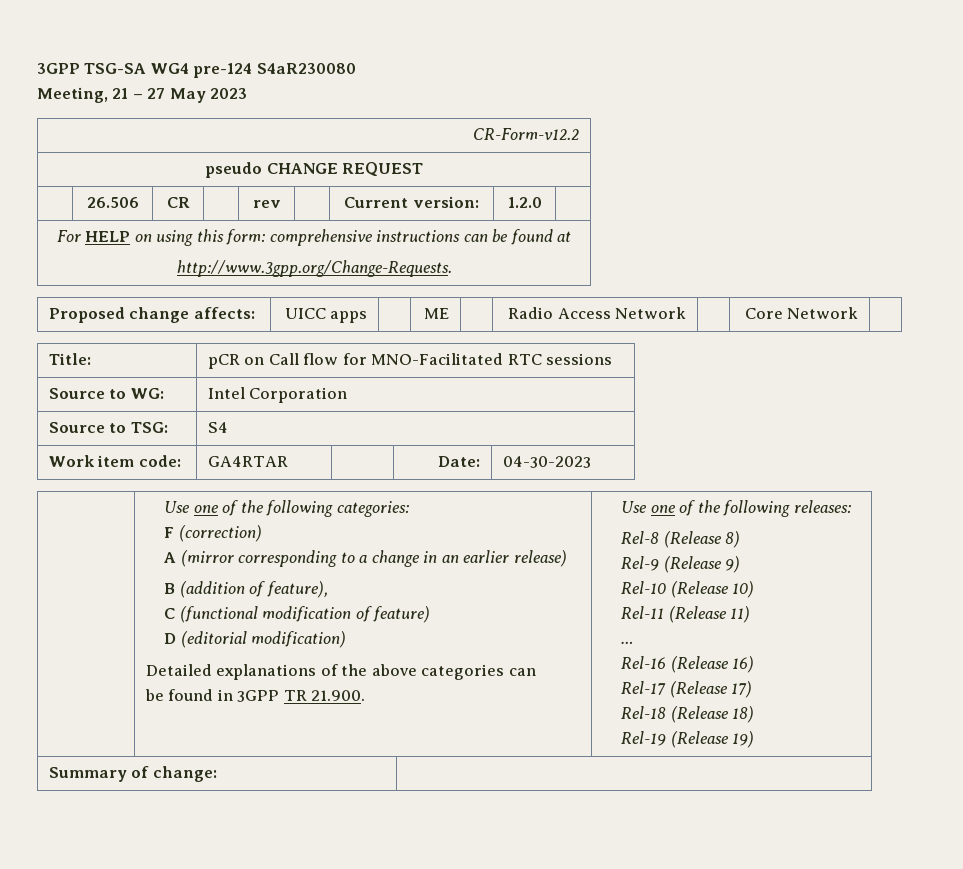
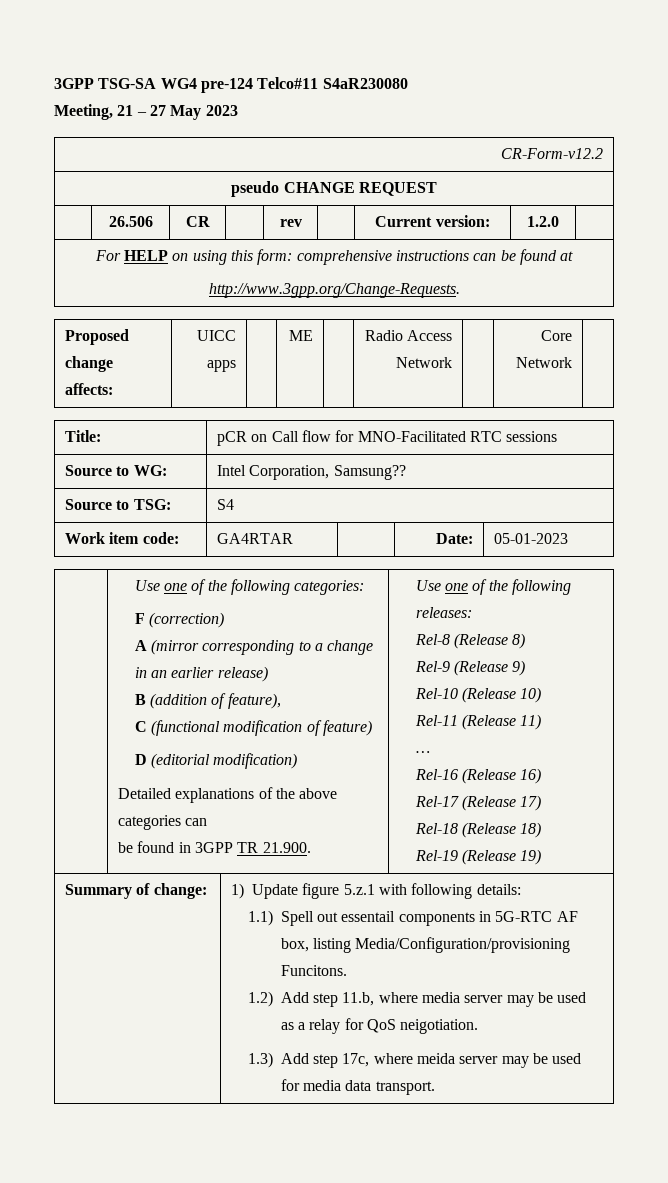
- 3GPP TSG-SA WG4 pre-124 S4aR230080
+ 3GPP TSG-SA WG4 pre-124 Telco#11 S4aR230080
- Source to WG: | Intel Corporation
+ Source to WG: | Intel Corporation, Samsung??
- Work item code: | GA4RTAR | | Date: | 04-30-2023
+ Work item code: | GA4RTAR | | Date: | 05-01-2023
+ 1) Update figure 5.z.1 with following details:
+ 1.1) Spell out essentail components in 5G-RTC AF box, listing Media/Configuration/provisioning Funcitons.
+ 1.2) Add step 11.b, where media server may be used as a relay for QoS neigotiation.
+ 1.3) Add step 17c, where meida server may be used for media data transport.

